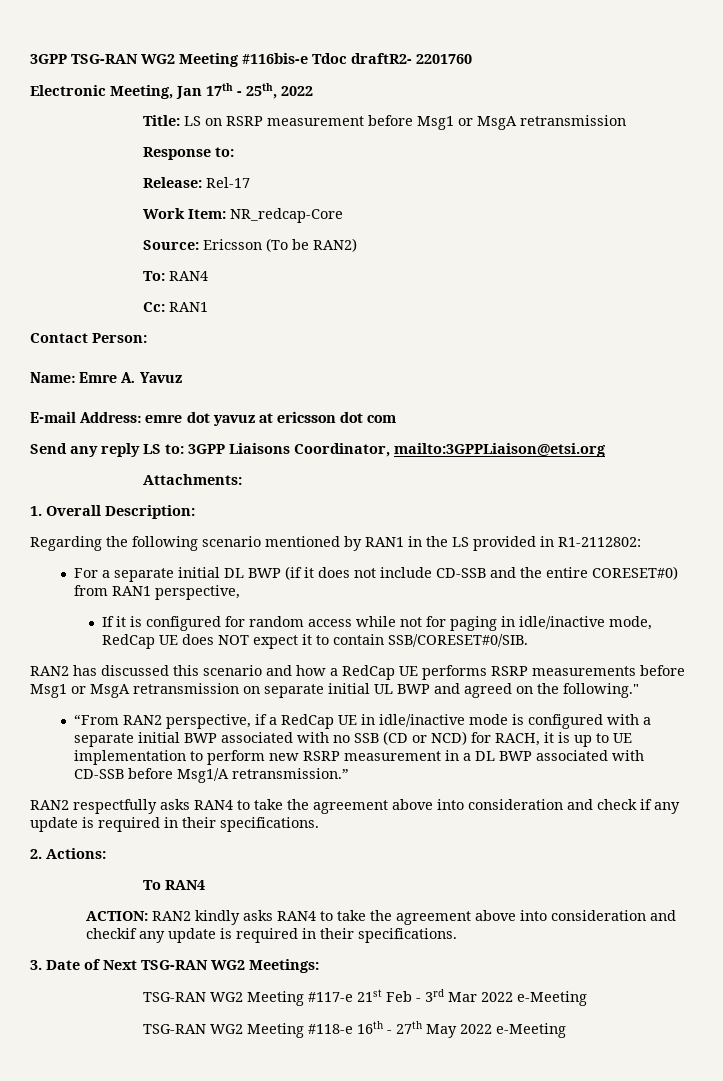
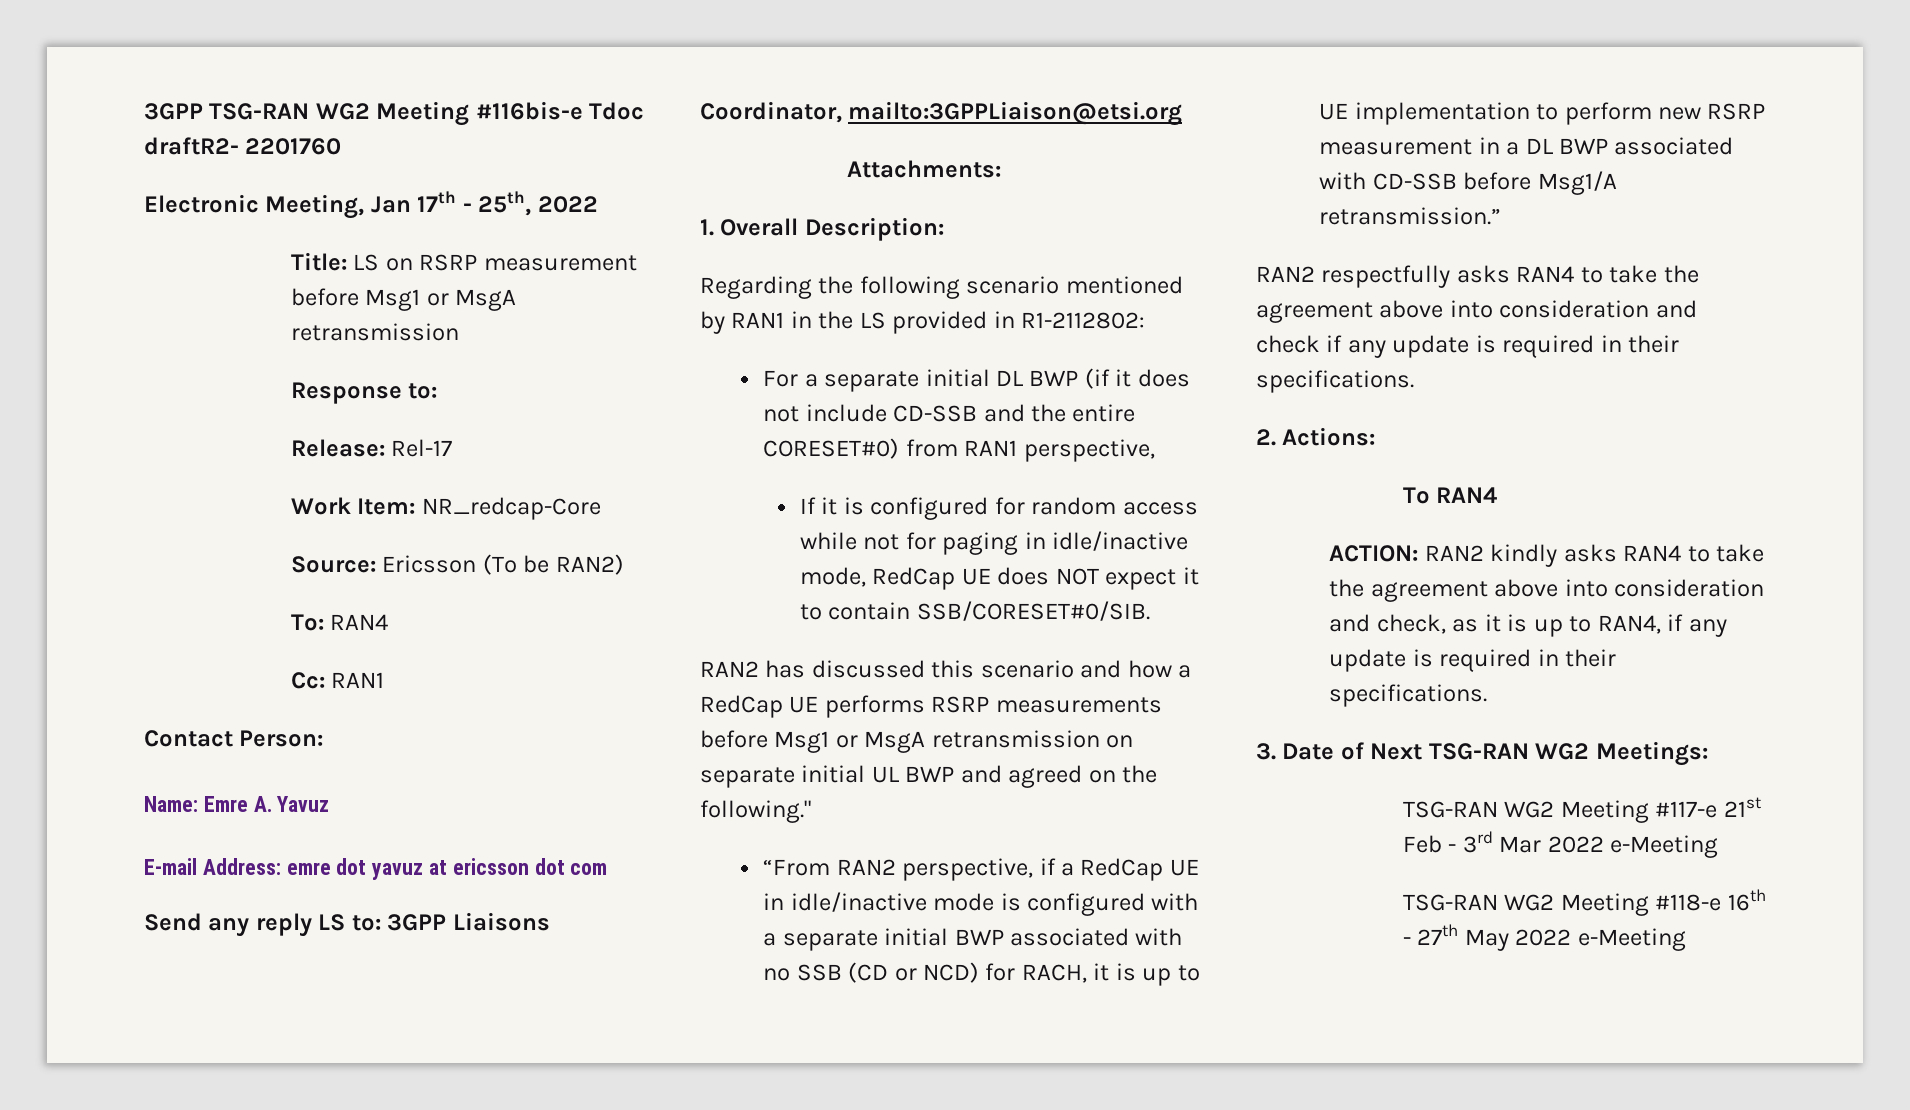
- ACTION: RAN2 kindly asks RAN4 to take the agreement above into consideration and checkif any update is required in their specifications.
+ ACTION: RAN2 kindly asks RAN4 to take the agreement above into consideration and check, as it is up to RAN4, if any update is required in their specifications.

